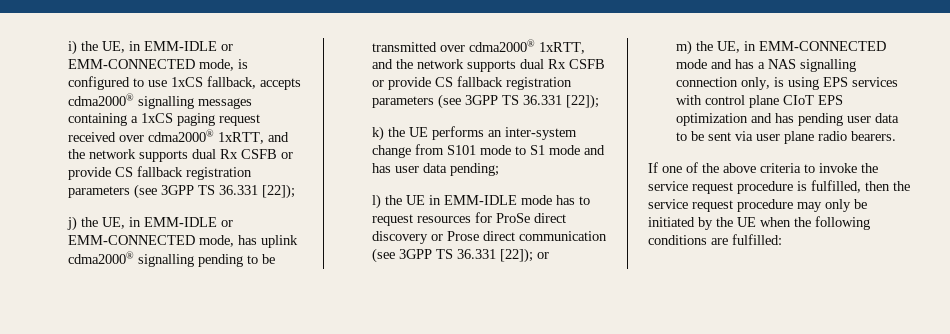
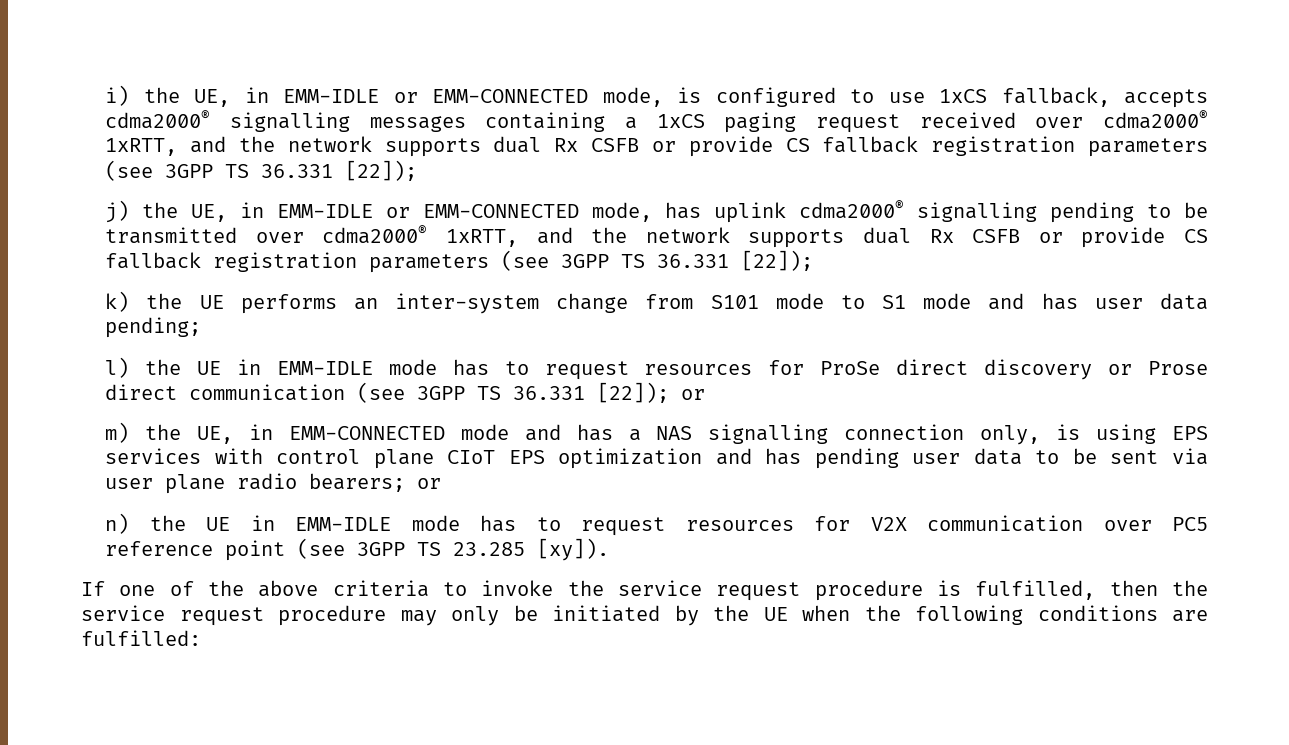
- m) the UE, in EMM-CONNECTED mode and has a NAS signalling connection only, is using EPS services with control plane CIoT EPS optimization and has pending user data to be sent via user plane radio bearers.
+ m) the UE, in EMM-CONNECTED mode and has a NAS signalling connection only, is using EPS services with control plane CIoT EPS optimization and has pending user data to be sent via user plane radio bearers; or
+ n) the UE in EMM-IDLE mode has to request resources for V2X communication over PC5 reference point (see 3GPP TS 23.285 [xy]).

